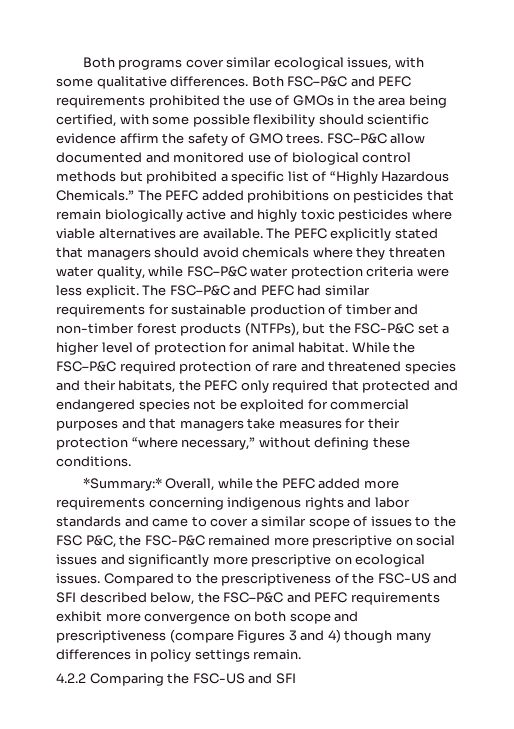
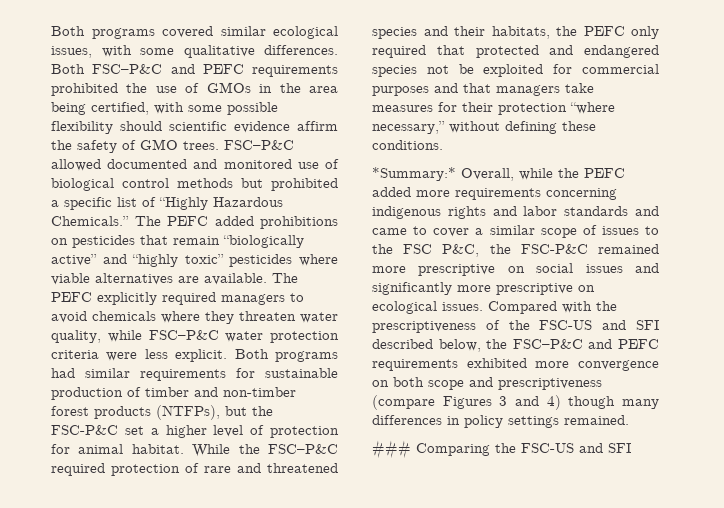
- Both programs cover similar ecological issues, with some qualitative differences.
+ Both programs covered similar ecological issues, with some qualitative differences.
- FSC–P&C allow documented and monitored use of biological control methods but prohibited a specific list of “Highly Hazardous Chemicals.”
+ FSC–P&C allowed documented and monitored use of biological control methods but prohibited a specific list of “Highly Hazardous Chemicals.”
- The PEFC added prohibitions on pesticides that remain biologically active and highly toxic pesticides where viable alternatives are available.
+ The PEFC added prohibitions on pesticides that remain “biologically active” and “highly toxic” pesticides where viable alternatives are available.
- The PEFC explicitly stated that managers should avoid chemicals where they threaten water quality, while FSC–P&C water protection criteria were less explicit.
+ The PEFC explicitly required managers to avoid chemicals where they threaten water quality, while FSC–P&C water protection criteria were less explicit.
- The FSC–P&C and PEFC had similar requirements for sustainable production of timber and non-timber forest products (NTFPs), but the FSC-P&C set a higher level of protection for animal habitat.
+ Both programs had similar requirements for sustainable production of timber and non-timber forest products (NTFPs), but the FSC-P&C set a higher level of protection for animal habitat.
- Compared to the prescriptiveness of the FSC-US and SFI described below, the FSC–P&C and PEFC requirements exhibit more convergence on both scope and prescriptiveness (compare Figures 3 and 4) though many differences in policy settings remain.
- 4.2.2 Comparing the FSC-US and SFI
+ Compared with the prescriptiveness of the FSC-US and SFI described below, the FSC–P&C and PEFC requirements exhibited more convergence on both scope and prescriptiveness (compare Figures 3 and 4) though many differences in policy settings remained.
+ ### Comparing the FSC-US and SFI

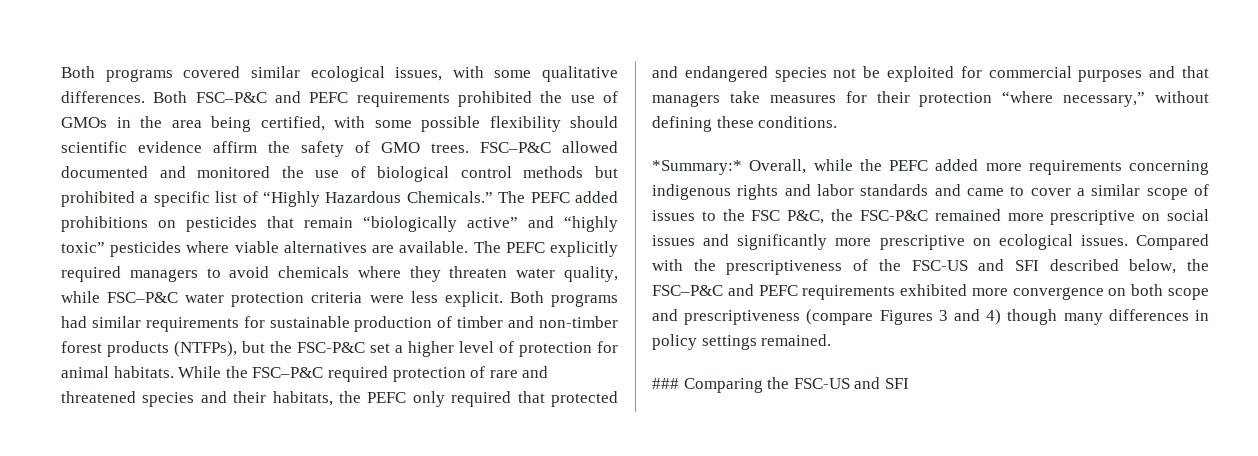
- FSC–P&C allowed documented and monitored use of biological control methods but prohibited a specific list of “Highly Hazardous Chemicals.”
+ FSC–P&C allowed documented and monitored the use of biological control methods but prohibited a specific list of “Highly Hazardous Chemicals.”
- Both programs had similar requirements for sustainable production of timber and non-timber forest products (NTFPs), but the FSC-P&C set a higher level of protection for animal habitat.
+ Both programs had similar requirements for sustainable production of timber and non-timber forest products (NTFPs), but the FSC-P&C set a higher level of protection for animal habitats.

